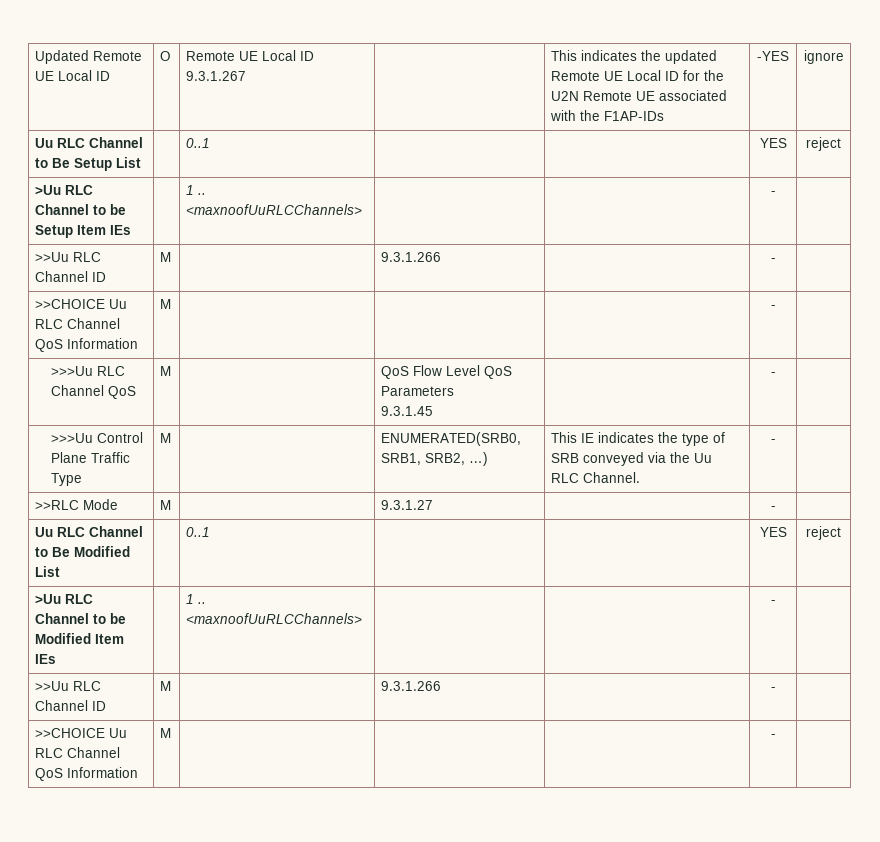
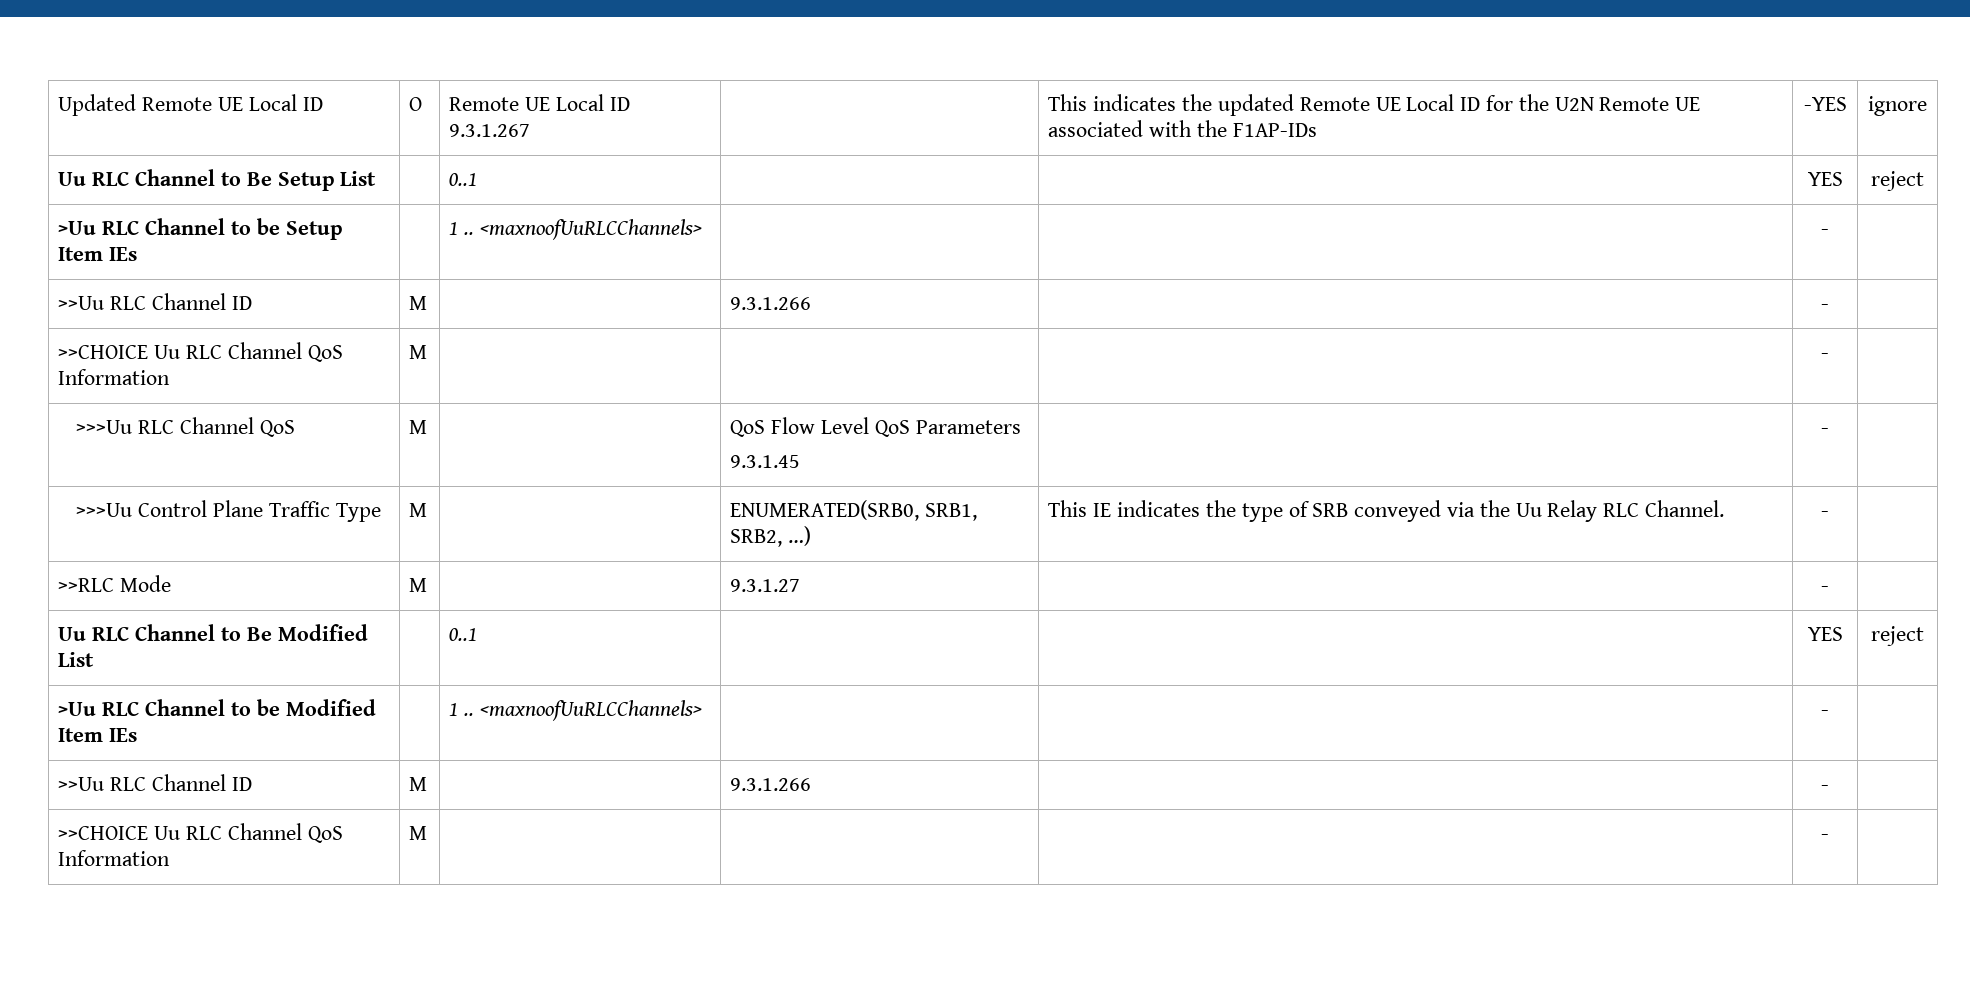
- >>>Uu Control Plane Traffic Type | M | | ENUMERATED(SRB0, SRB1, SRB2, …) | This IE indicates the type of SRB conveyed via the Uu RLC Channel. | - |
+ >>>Uu Control Plane Traffic Type | M | | ENUMERATED(SRB0, SRB1, SRB2, …) | This IE indicates the type of SRB conveyed via the Uu Relay RLC Channel. | - |

